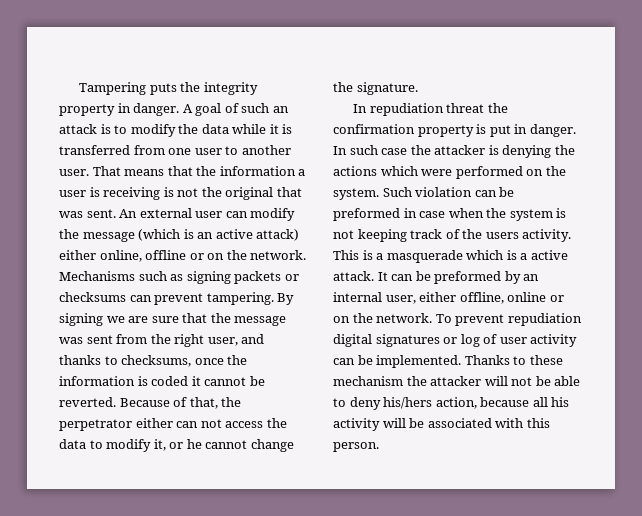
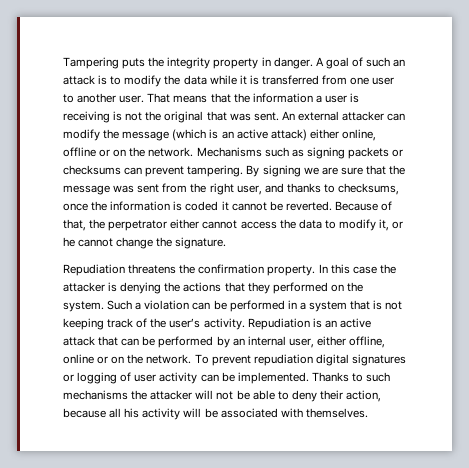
- An external user can modify the message (which is an active attack) either online, offline or on the network.
+ An external attacker can modify the message (which is an active attack) either online, offline or on the network.
- Because of that, the perpetrator either can not access the data to modify it, or he cannot change the signature.
+ Because of that, the perpetrator either cannot access the data to modify it, or he cannot change the signature.
- In repudiation threat the confirmation property is put in danger. In such case the attacker is denying the actions which were performed on the system.
+ Repudiation threatens the confirmation property. In this case the attacker is denying the actions that they performed on the system.
- Such violation can be preformed in case when the system is not keeping track of the users activity. This is a masquerade which is a active attack. It can be preformed by an internal user, either offline, online or on the network.
+ Such a violation can be performed in a system that is not keeping track of the user’s activity. Repudiation is an active attack that can be performed by an internal user, either offline, online or on the network.
- To prevent repudiation digital signatures or log of user activity can be implemented.
+ To prevent repudiation digital signatures or logging of user activity can be implemented.
- Thanks to these mechanism the attacker will not be able to deny his/hers action, because all his activity will be associated with this person.
+ Thanks to such mechanisms the attacker will not be able to deny their action, because all his activity will be associated with themselves.

